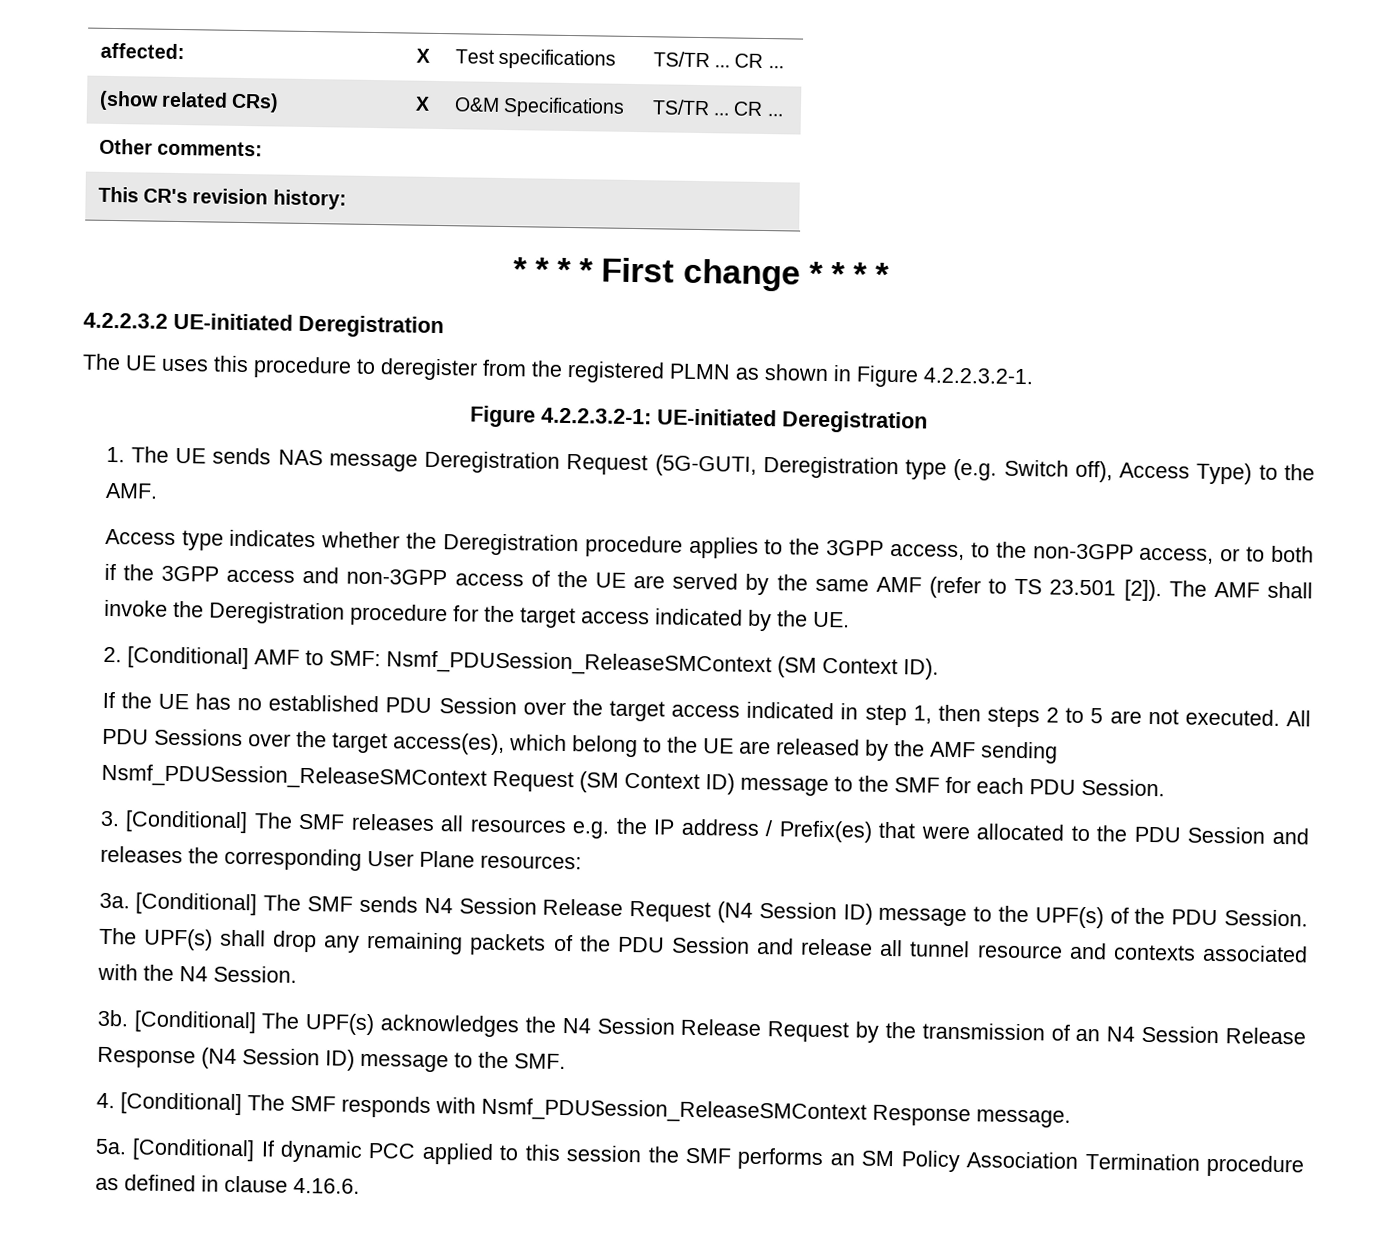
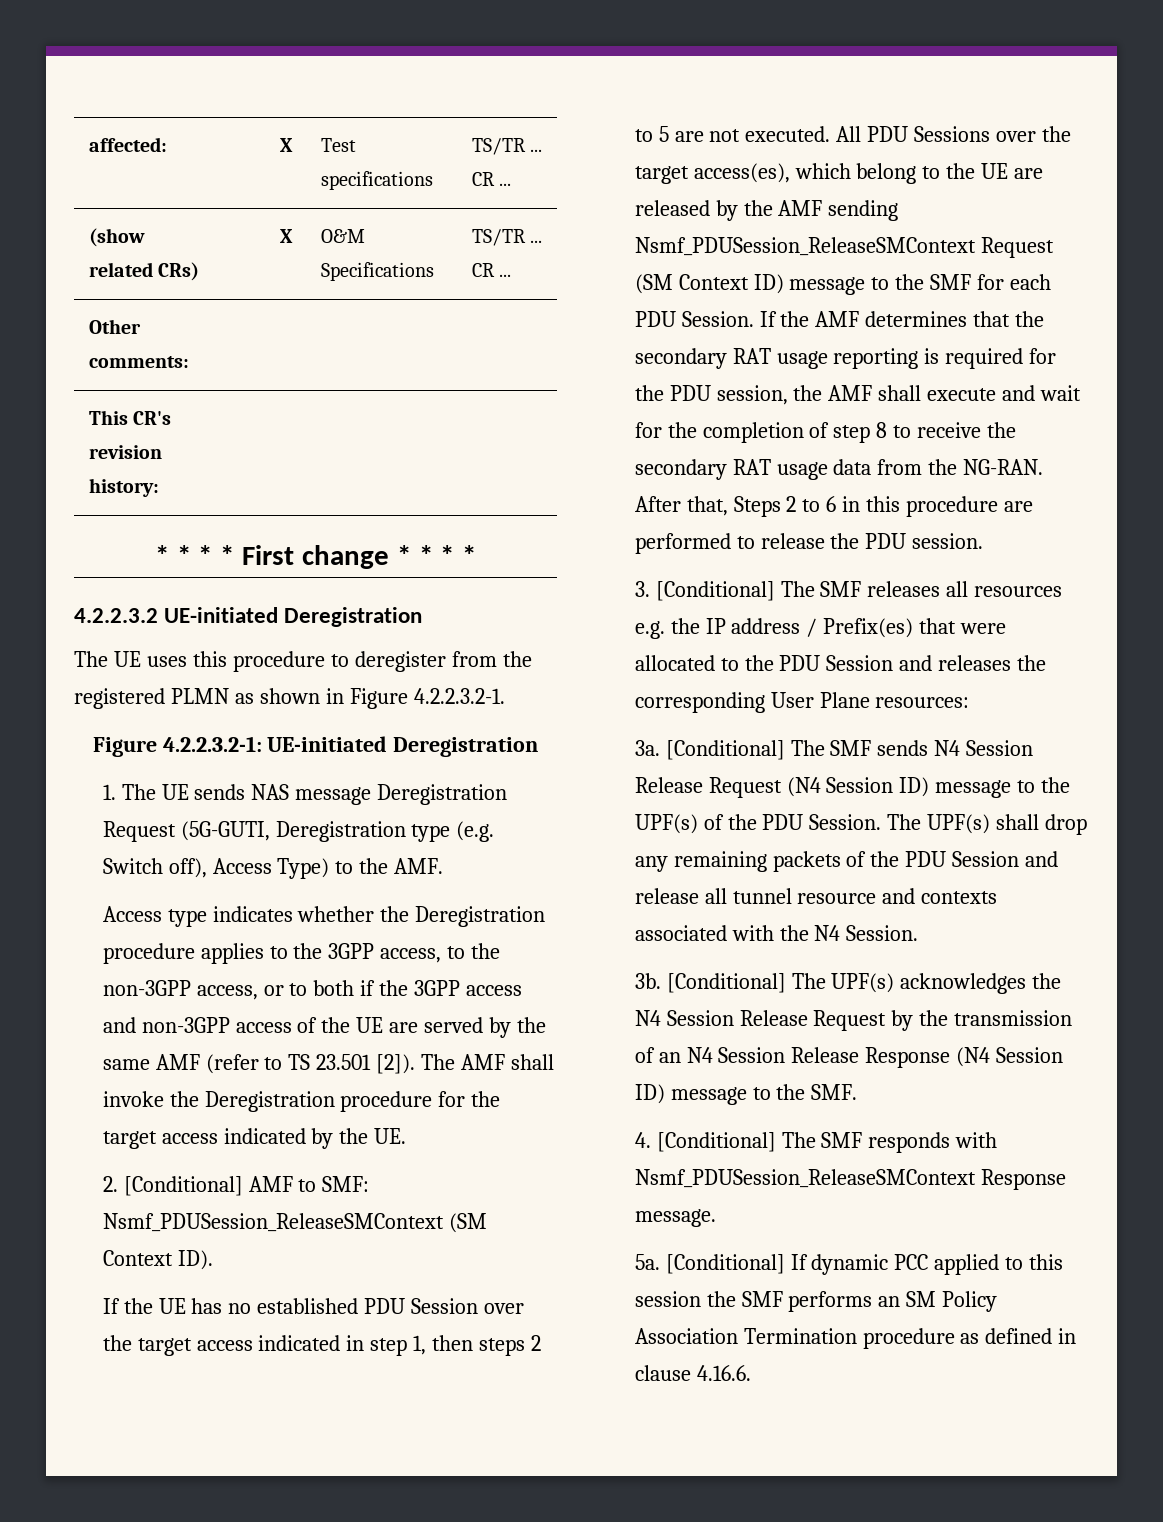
+ If the AMF determines that the secondary RAT usage reporting is required for the PDU session, the AMF shall execute and wait for the completion of step 8 to receive the secondary RAT usage data from the NG-RAN. After that, Steps 2 to 6 in this procedure are performed to release the PDU session.

